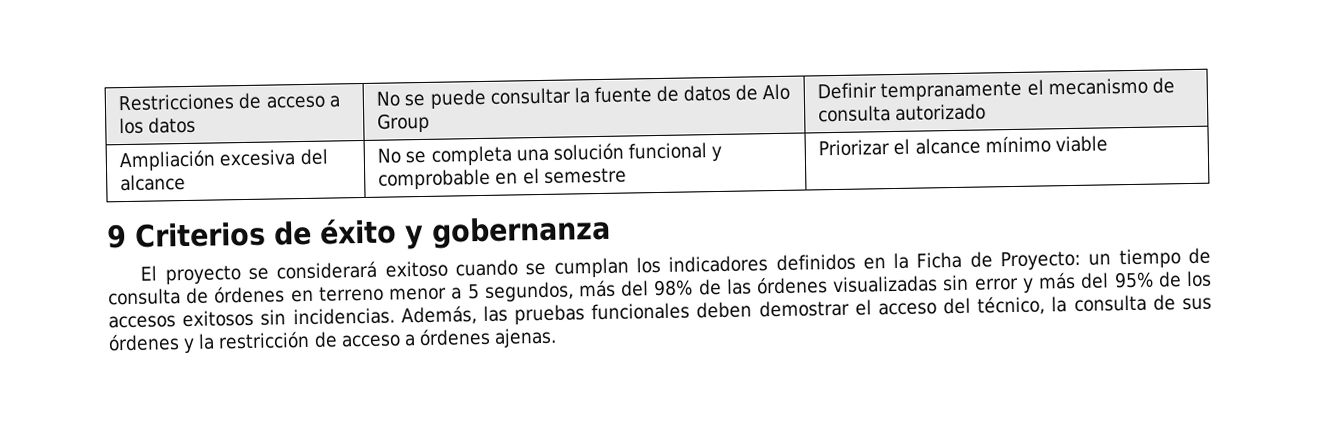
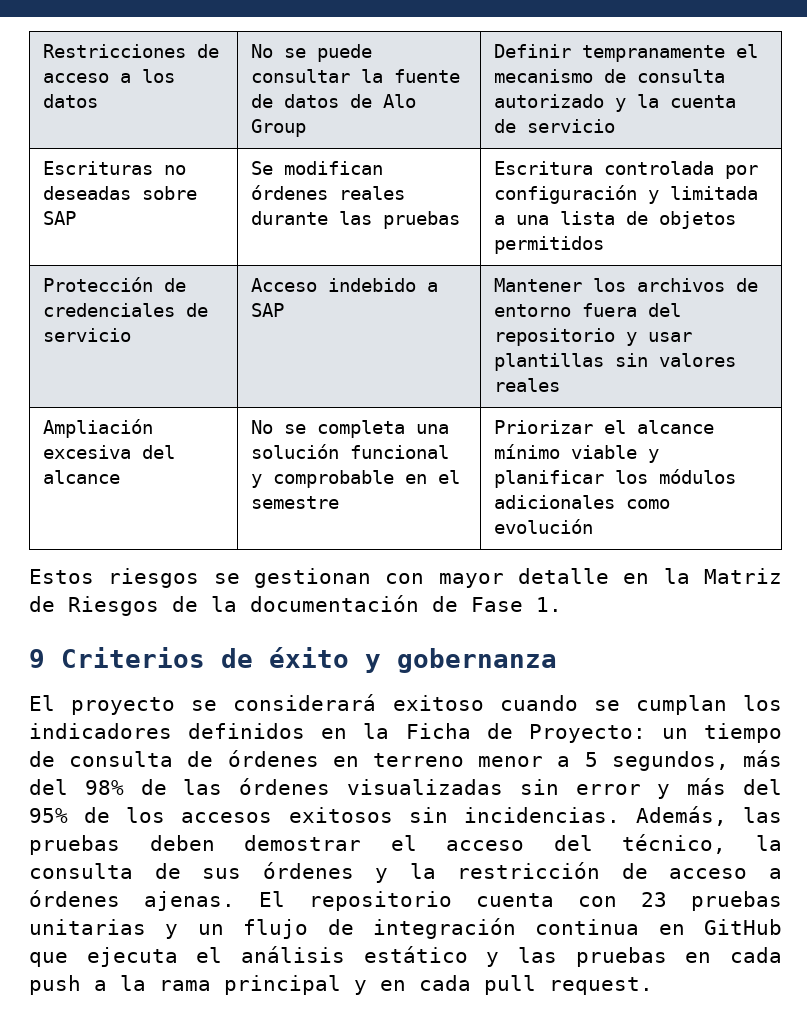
- Restricciones de acceso a los datos | No se puede consultar la fuente de datos de Alo Group | Definir tempranamente el mecanismo de consulta autorizado
+ Restricciones de acceso a los datos | No se puede consultar la fuente de datos de Alo Group | Definir tempranamente el mecanismo de consulta autorizado y la cuenta de servicio
+ Escrituras no deseadas sobre SAP | Se modifican órdenes reales durante las pruebas | Escritura controlada por configuración y limitada a una lista de objetos permitidos
+ Protección de credenciales de servicio | Acceso indebido a SAP | Mantener los archivos de entorno fuera del repositorio y usar plantillas sin valores reales
- Ampliación excesiva del alcance | No se completa una solución funcional y comprobable en el semestre | Priorizar el alcance mínimo viable
+ Ampliación excesiva del alcance | No se completa una solución funcional y comprobable en el semestre | Priorizar el alcance mínimo viable y planificar los módulos adicionales como evolución
+ Estos riesgos se gestionan con mayor detalle en la Matriz de Riesgos de la documentación de Fase 1.
- Además, las pruebas funcionales deben demostrar el acceso del técnico, la consulta de sus órdenes y la restricción de acceso a órdenes ajenas.
+ Además, las pruebas deben demostrar el acceso del técnico, la consulta de sus órdenes y la restricción de acceso a órdenes ajenas.
+ El repositorio cuenta con 23 pruebas unitarias y un flujo de integración continua en GitHub que ejecuta el análisis estático y las pruebas en cada push a la rama principal y en cada pull request.

